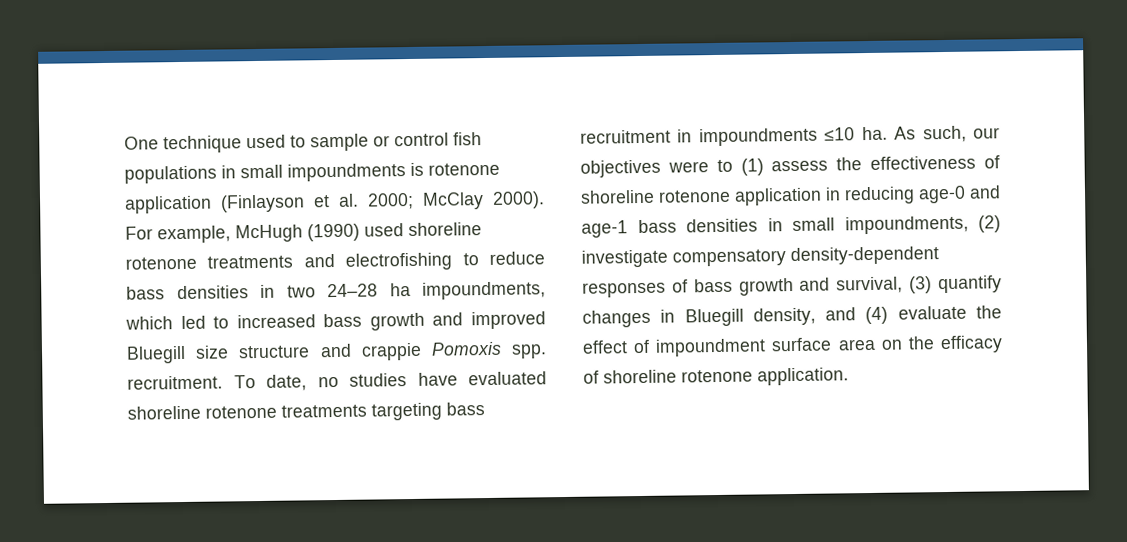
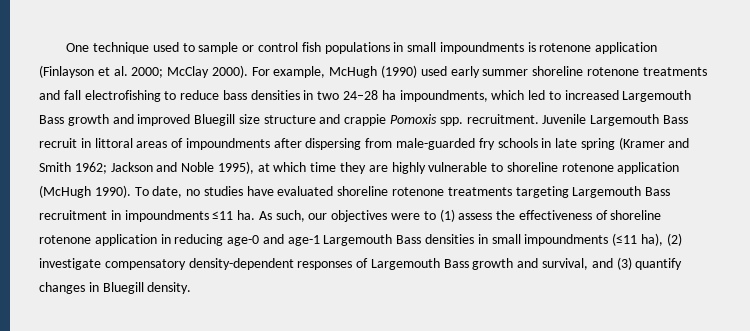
- For example, McHugh (1990) used shoreline rotenone treatments and electrofishing to reduce bass densities in two 24–28 ha impoundments, which led to increased bass growth and improved Bluegill size structure and crappie Pomoxis spp. recruitment.
+ For example, McHugh (1990) used early summer shoreline rotenone treatments and fall electrofishing to reduce bass densities in two 24–28 ha impoundments, which led to increased Largemouth Bass growth and improved Bluegill size structure and crappie Pomoxis spp. recruitment.
+ Juvenile Largemouth Bass recruit in littoral areas of impoundments after dispersing from male-guarded fry schools in late spring (Kramer and Smith 1962; Jackson and Noble 1995), at which time they are highly vulnerable to shoreline rotenone application (McHugh 1990).
- To date, no studies have evaluated shoreline rotenone treatments targeting bass recruitment in impoundments ≤10 ha.
+ To date, no studies have evaluated shoreline rotenone treatments targeting Largemouth Bass recruitment in impoundments ≤11 ha.
- As such, our objectives were to (1) assess the effectiveness of shoreline rotenone application in reducing age-0 and age-1 bass densities in small impoundments, (2) investigate compensatory density-dependent responses of bass growth and survival, (3) quantify changes in Bluegill density, and (4) evaluate the effect of impoundment surface area on the efficacy of shoreline rotenone application.
+ As such, our objectives were to (1) assess the effectiveness of shoreline rotenone application in reducing age-0 and age-1 Largemouth Bass densities in small impoundments (≤11 ha), (2) investigate compensatory density-dependent responses of Largemouth Bass growth and survival, and (3) quantify changes in Bluegill density.

